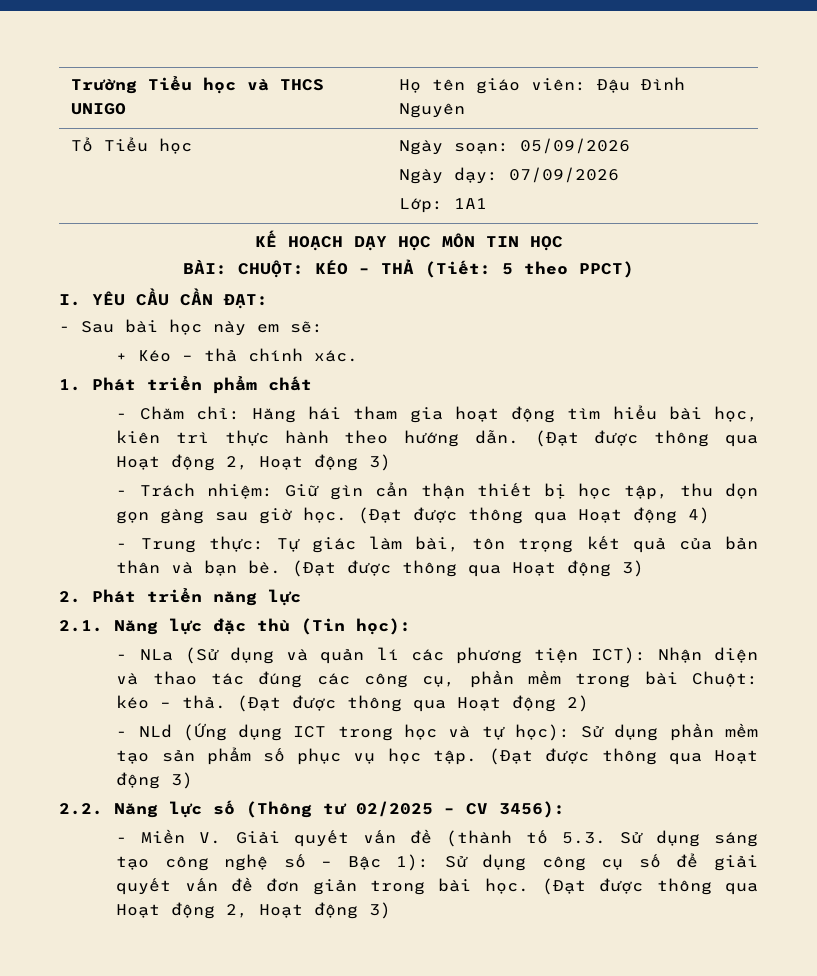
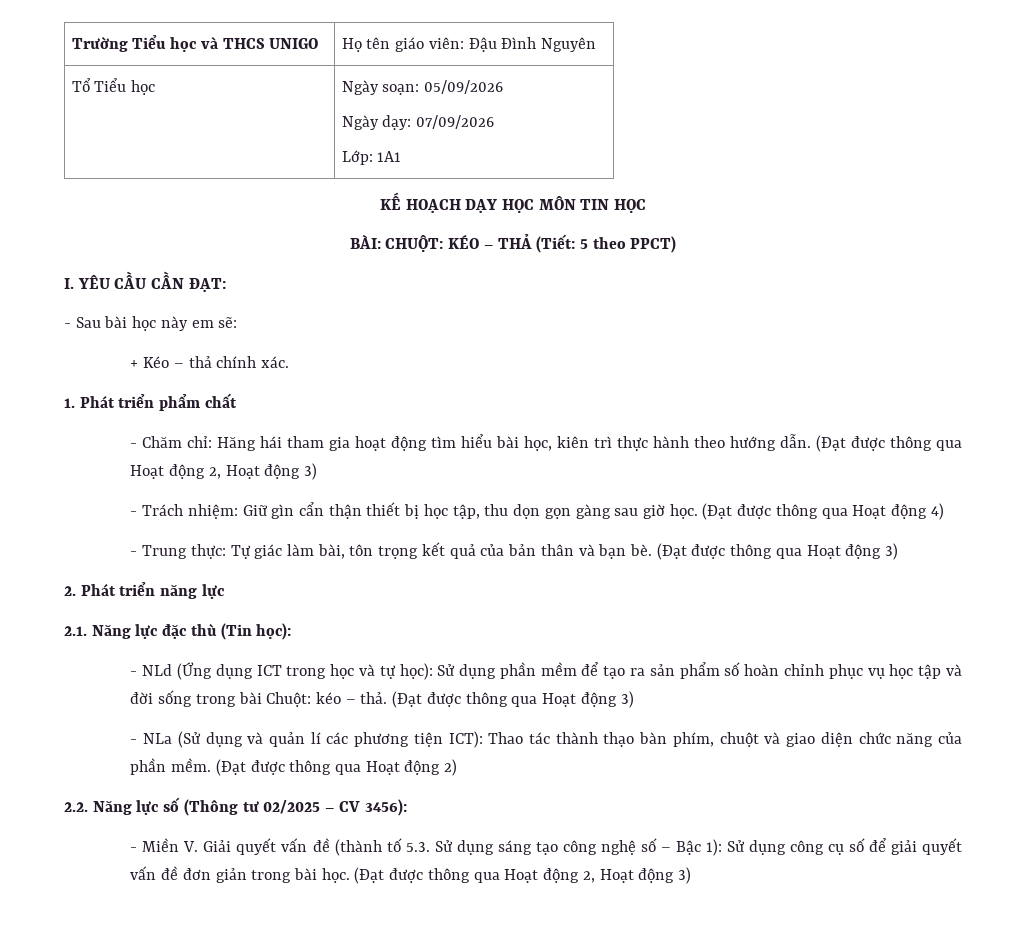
- - NLa (Sử dụng và quản lí các phương tiện ICT): Nhận diện và thao tác đúng các công cụ, phần mềm trong bài Chuột: kéo – thả. (Đạt được thông qua Hoạt động 2)
- - NLd (Ứng dụng ICT trong học và tự học): Sử dụng phần mềm tạo sản phẩm số phục vụ học tập. (Đạt được thông qua Hoạt động 3)
+ - NLd (Ứng dụng ICT trong học và tự học): Sử dụng phần mềm để tạo ra sản phẩm số hoàn chỉnh phục vụ học tập và đời sống trong bài Chuột: kéo – thả. (Đạt được thông qua Hoạt động 3)
+ - NLa (Sử dụng và quản lí các phương tiện ICT): Thao tác thành thạo bàn phím, chuột và giao diện chức năng của phần mềm. (Đạt được thông qua Hoạt động 2)

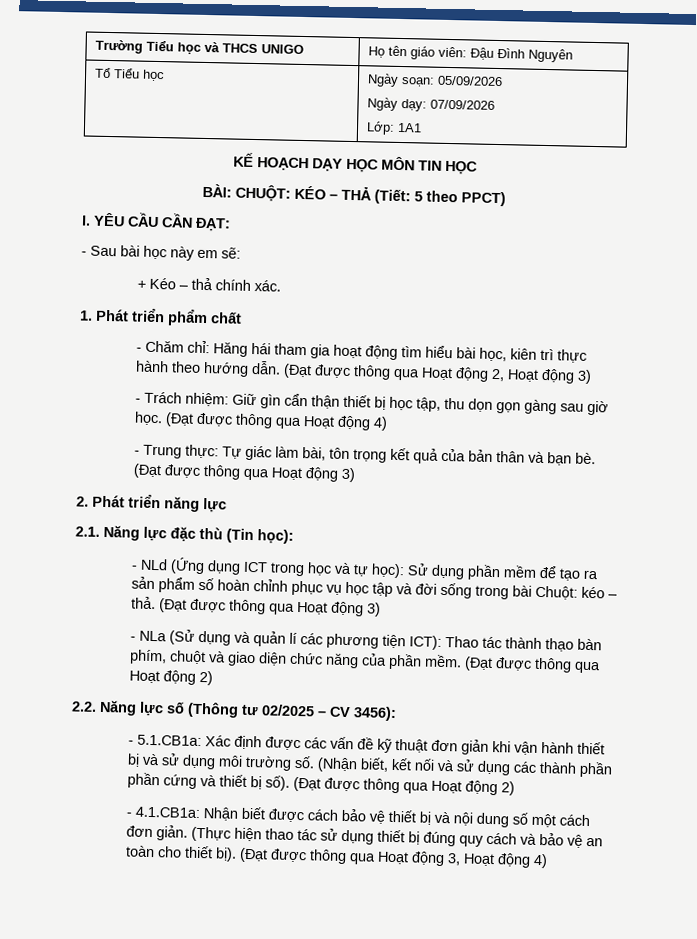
- - Miền V. Giải quyết vấn đề (thành tố 5.3. Sử dụng sáng tạo công nghệ số – Bậc 1): Sử dụng công cụ số để giải quyết vấn đề đơn giản trong bài học. (Đạt được thông qua Hoạt động 2, Hoạt động 3)
+ - 5.1.CB1a: Xác định được các vấn đề kỹ thuật đơn giản khi vận hành thiết bị và sử dụng môi trường số. (Nhận biết, kết nối và sử dụng các thành phần phần cứng và thiết bị số). (Đạt được thông qua Hoạt động 2)
+ - 4.1.CB1a: Nhận biết được cách bảo vệ thiết bị và nội dung số một cách đơn giản. (Thực hiện thao tác sử dụng thiết bị đúng quy cách và bảo vệ an toàn cho thiết bị). (Đạt được thông qua Hoạt động 3, Hoạt động 4)

